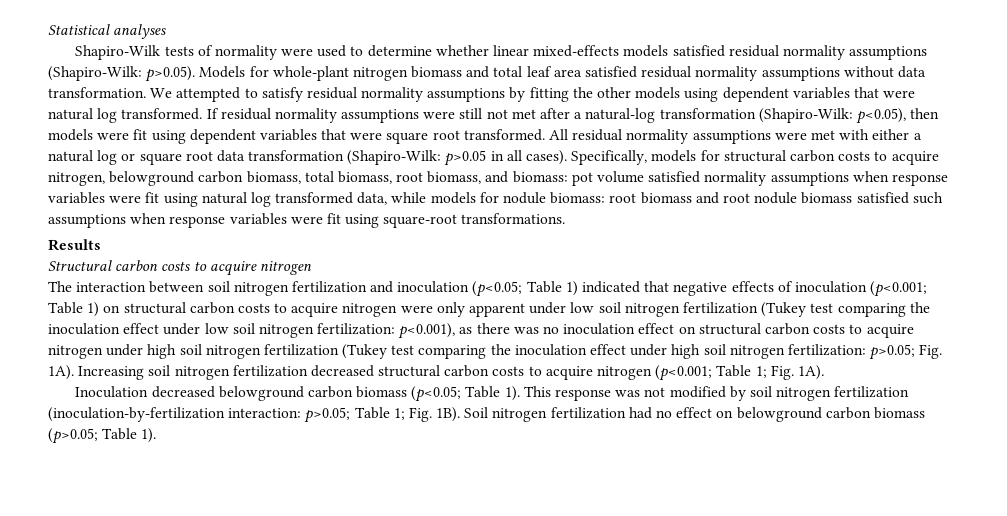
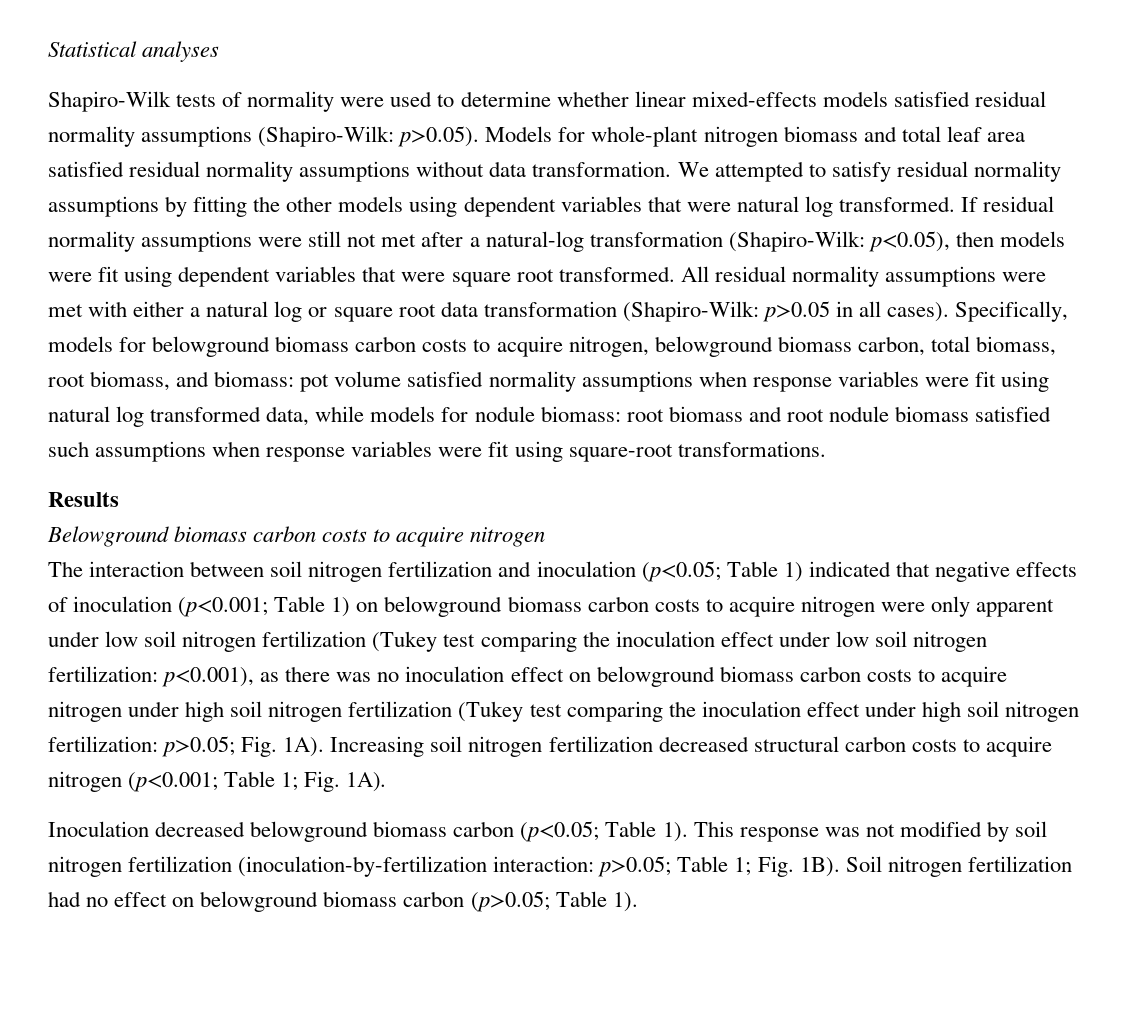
- Specifically, models for structural carbon costs to acquire nitrogen, belowground carbon biomass, total biomass, root biomass, and biomass: pot volume satisfied normality assumptions when response variables were fit using natural log transformed data, while models for nodule biomass: root biomass and root nodule biomass satisfied such assumptions when response variables were fit using square-root transformations.
+ Specifically, models for belowground biomass carbon costs to acquire nitrogen, belowground biomass carbon, total biomass, root biomass, and biomass: pot volume satisfied normality assumptions when response variables were fit using natural log transformed data, while models for nodule biomass: root biomass and root nodule biomass satisfied such assumptions when response variables were fit using square-root transformations.
- Structural carbon costs to acquire nitrogen
+ Belowground biomass carbon costs to acquire nitrogen
- Table 1) on structural carbon costs to acquire nitrogen were only apparent under low soil nitrogen fertilization (Tukey test comparing the inoculation effect under low soil nitrogen fertilization:
+ Table 1) on belowground biomass carbon costs to acquire nitrogen were only apparent under low soil nitrogen fertilization (Tukey test comparing the inoculation effect under low soil nitrogen fertilization:
- p<0.001), as there was no inoculation effect on structural carbon costs to acquire nitrogen under high soil nitrogen fertilization (Tukey test comparing the inoculation effect under high soil nitrogen fertilization:
+ p<0.001), as there was no inoculation effect on belowground biomass carbon costs to acquire nitrogen under high soil nitrogen fertilization (Tukey test comparing the inoculation effect under high soil nitrogen fertilization:
- Inoculation decreased belowground carbon biomass (p<0.05; Table 1).
+ Inoculation decreased belowground biomass carbon (p<0.05; Table 1).
- Soil nitrogen fertilization had no effect on belowground carbon biomass (p>0.05; Table 1).
+ Soil nitrogen fertilization had no effect on belowground biomass carbon (p>0.05; Table 1).

